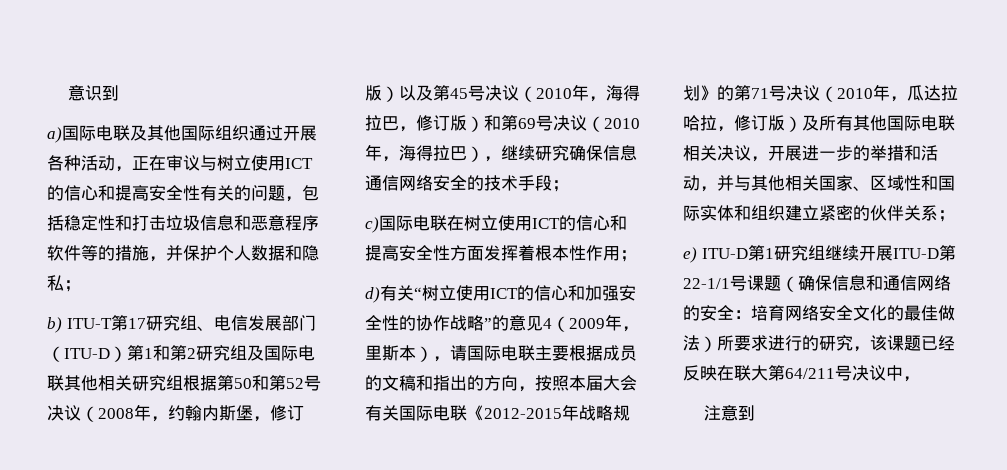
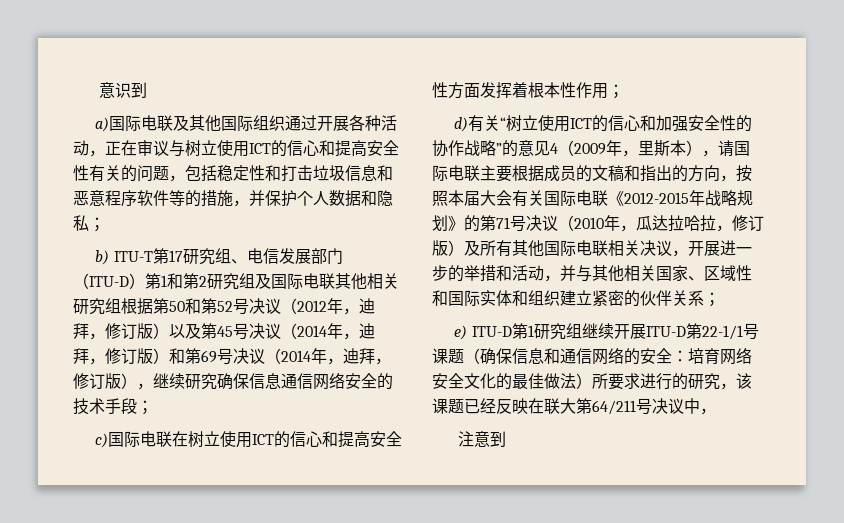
- b) ITU-T第17研究组、电信发展部门（ITU-D）第1和第2研究组及国际电联其他相关研究组根据第50和第52号决议（2008年，约翰内斯堡，修订版）以及第45号决议（2010年，海得拉巴，修订版）和第69号决议（2010年，海得拉巴），继续研究确保信息通信网络安全的技术手段；
+ b) ITU-T第17研究组、电信发展部门（ITU-D）第1和第2研究组及国际电联其他相关研究组根据第50和第52号决议（2012年，迪拜，修订版）以及第45号决议（2014年，迪拜，修订版）和第69号决议（2014年，迪拜，修订版），继续研究确保信息通信网络安全的技术手段；

